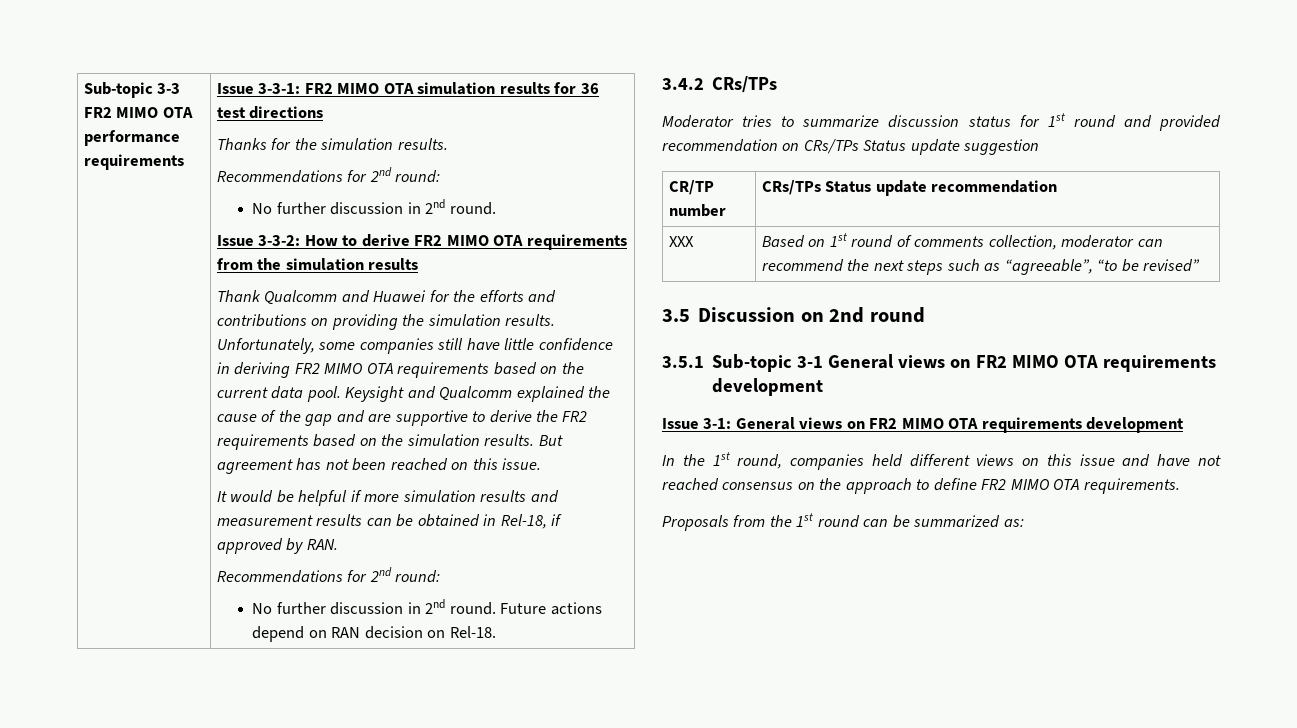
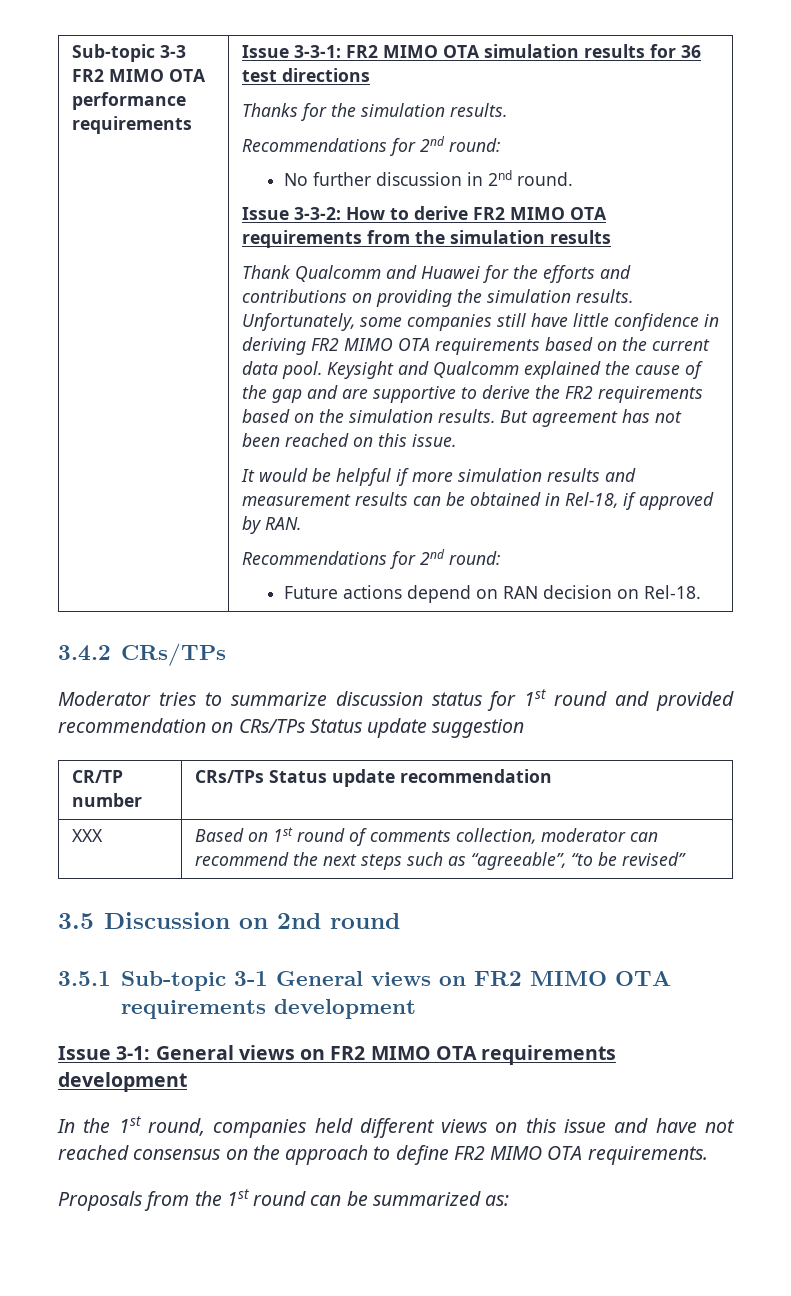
  It would be helpful if more simulation results and measurement results can be obtained in Rel-18, if approved by RAN.
  Recommendations for 2nd round:
- No further discussion in 2nd round. Future actions depend on RAN decision on Rel-18.
+ Future actions depend on RAN decision on Rel-18.

